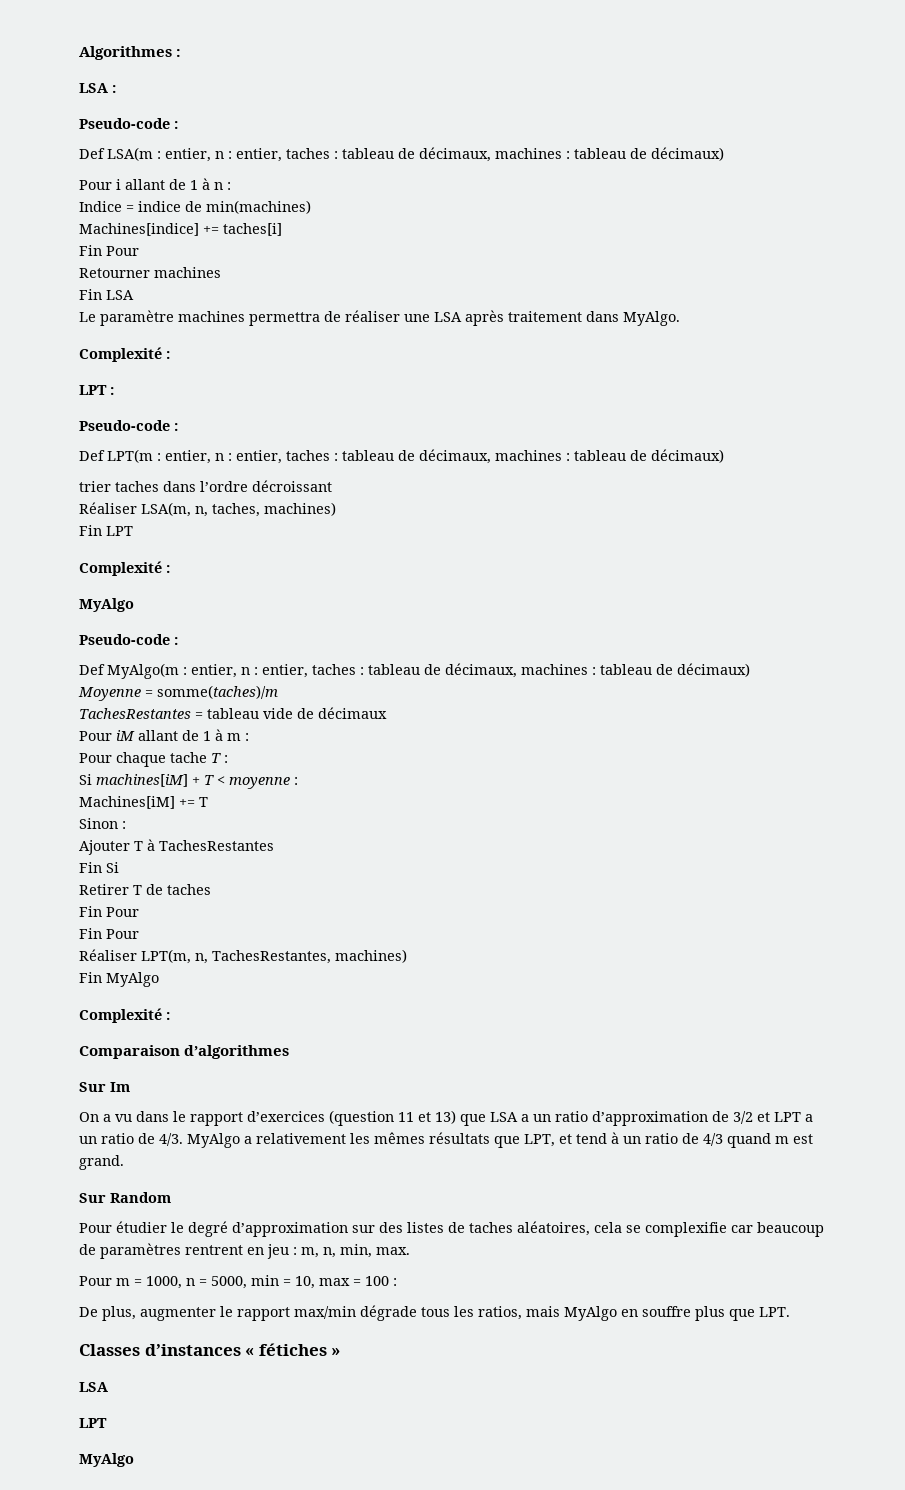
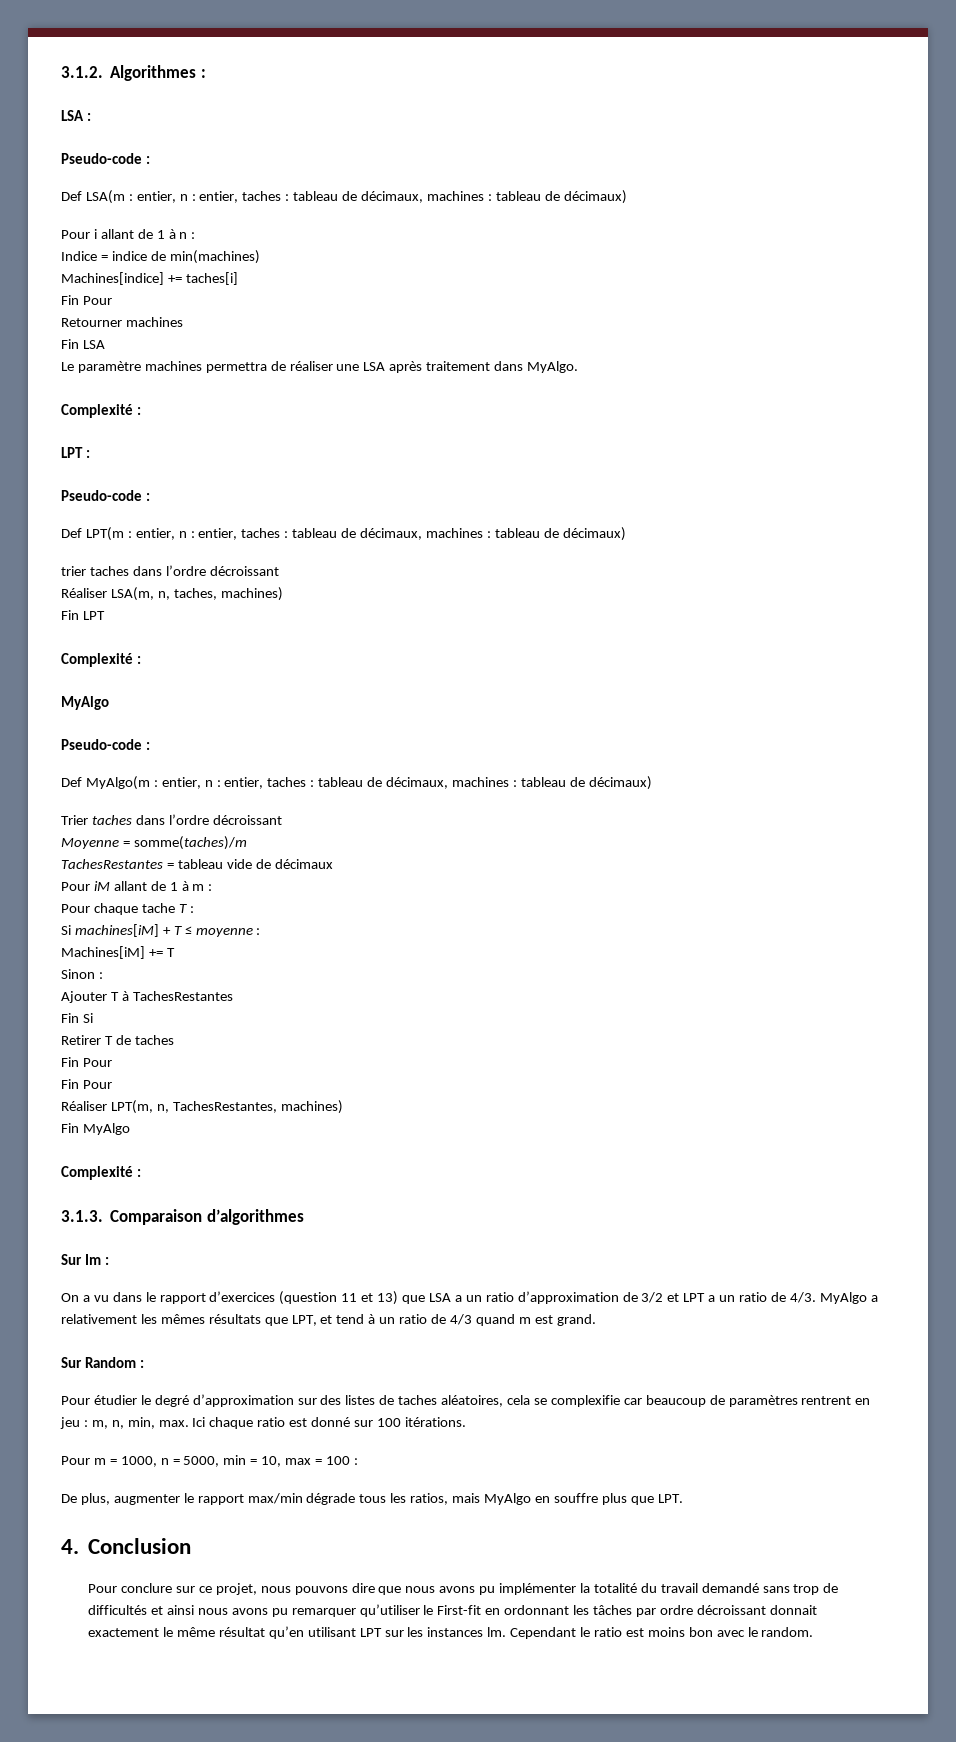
- Algorithmes :
+ 3.1.2. Algorithmes :
+ Trier taches dans l’ordre décroissant
- Si machines[iM] + T < moyenne :
+ Si machines[iM] + T ≤ moyenne :
- Comparaison d’algorithmes
+ 3.1.3. Comparaison d’algorithmes
- Sur Im
+ Sur Im :
- Sur Random
+ Sur Random :
- Pour étudier le degré d’approximation sur des listes de taches aléatoires, cela se complexifie car beaucoup de paramètres rentrent en jeu : m, n, min, max.
+ Pour étudier le degré d’approximation sur des listes de taches aléatoires, cela se complexifie car beaucoup de paramètres rentrent en jeu : m, n, min, max. Ici chaque ratio est donné sur 100 itérations.
- Classes d’instances « fétiches »
- LSA
- LPT
- MyAlgo
+ 4. Conclusion
+ Pour conclure sur ce projet, nous pouvons dire que nous avons pu implémenter la totalité du travail demandé sans trop de difficultés et ainsi nous avons pu remarquer qu’utiliser le First-fit en ordonnant les tâches par ordre décroissant donnait exactement le même résultat qu’en utilisant LPT sur les instances lm. Cependant le ratio est moins bon avec le random.

